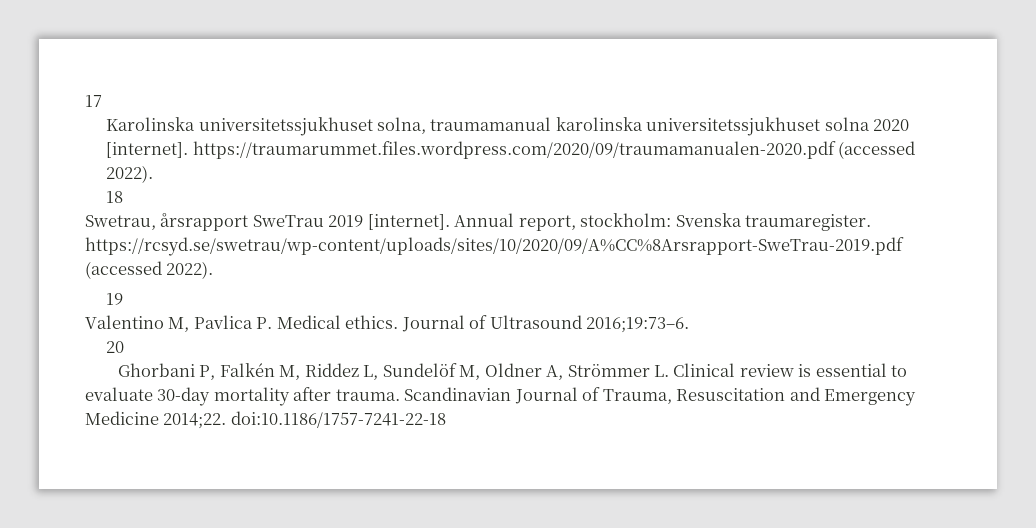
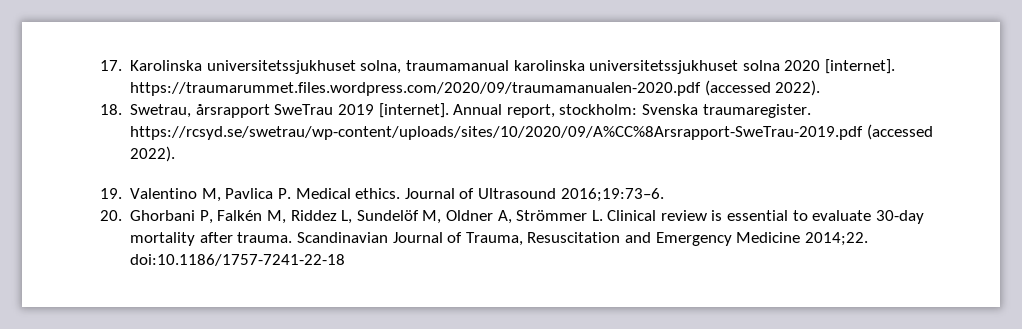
- 17
- Karolinska universitetssjukhuset solna, traumamanual karolinska universitetssjukhuset solna 2020 [internet]. https://traumarummet.files.wordpress.com/2020/09/traumamanualen-2020.pdf (accessed 2022).
+ 17. Karolinska universitetssjukhuset solna, traumamanual karolinska universitetssjukhuset solna 2020 [internet]. https://traumarummet.files.wordpress.com/2020/09/traumamanualen-2020.pdf (accessed 2022).
- 18
- Swetrau, årsrapport SweTrau 2019 [internet].
+ 18. Swetrau, årsrapport SweTrau 2019 [internet].
- 19
- Valentino M, Pavlica P. Medical ethics.
+ 19. Valentino M, Pavlica P. Medical ethics.
- 20
- Ghorbani P, Falkén M, Riddez L, Sundelöf M, Oldner A, Strömmer L. Clinical review is essential to evaluate 30-day mortality after trauma.
+ 20. Ghorbani P, Falkén M, Riddez L, Sundelöf M, Oldner A, Strömmer L. Clinical review is essential to evaluate 30-day mortality after trauma.

